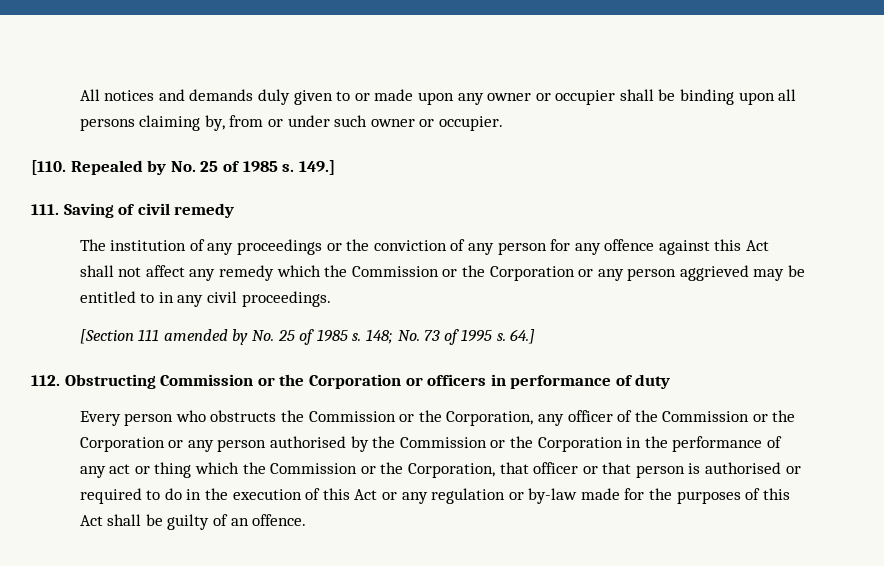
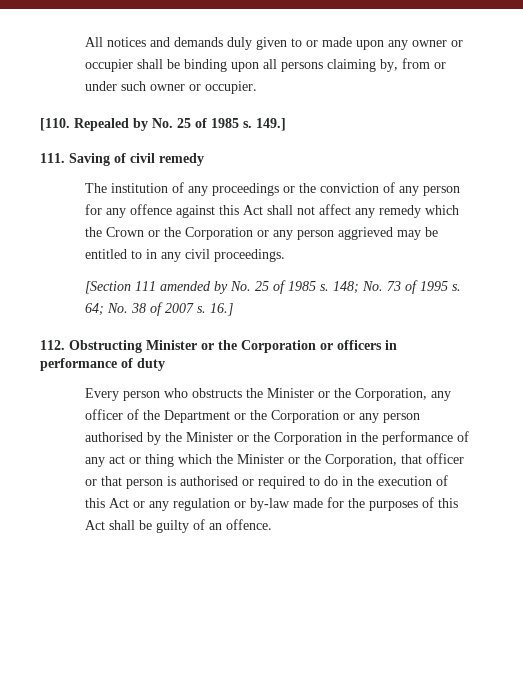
- The institution of any proceedings or the conviction of any person for any offence against this Act shall not affect any remedy which the Commission or the Corporation or any person aggrieved may be entitled to in any civil proceedings.
+ The institution of any proceedings or the conviction of any person for any offence against this Act shall not affect any remedy which the Crown or the Corporation or any person aggrieved may be entitled to in any civil proceedings.
- 64.]
+ 64; No. 38 of 2007 s. 16.]
- 112. Obstructing Commission or the Corporation or officers in performance of duty
+ 112. Obstructing Minister or the Corporation or officers in performance of duty
- Every person who obstructs the Commission or the Corporation, any officer of the Commission or the Corporation or any person authorised by the Commission or the Corporation in the performance of any act or thing which the Commission or the Corporation, that officer or that person is authorised or required to do in the execution of this Act or any regulation or by-law made for the purposes of this Act shall be guilty of an offence.
+ Every person who obstructs the Minister or the Corporation, any officer of the Department or the Corporation or any person authorised by the Minister or the Corporation in the performance of any act or thing which the Minister or the Corporation, that officer or that person is authorised or required to do in the execution of this Act or any regulation or by-law made for the purposes of this Act shall be guilty of an offence.

